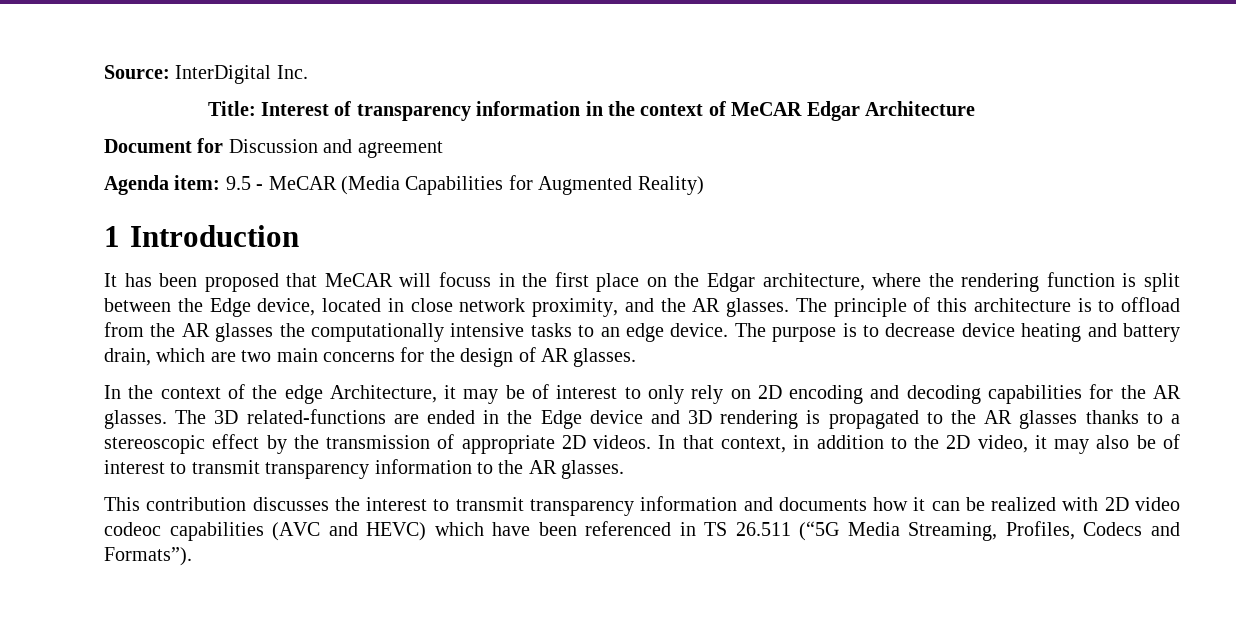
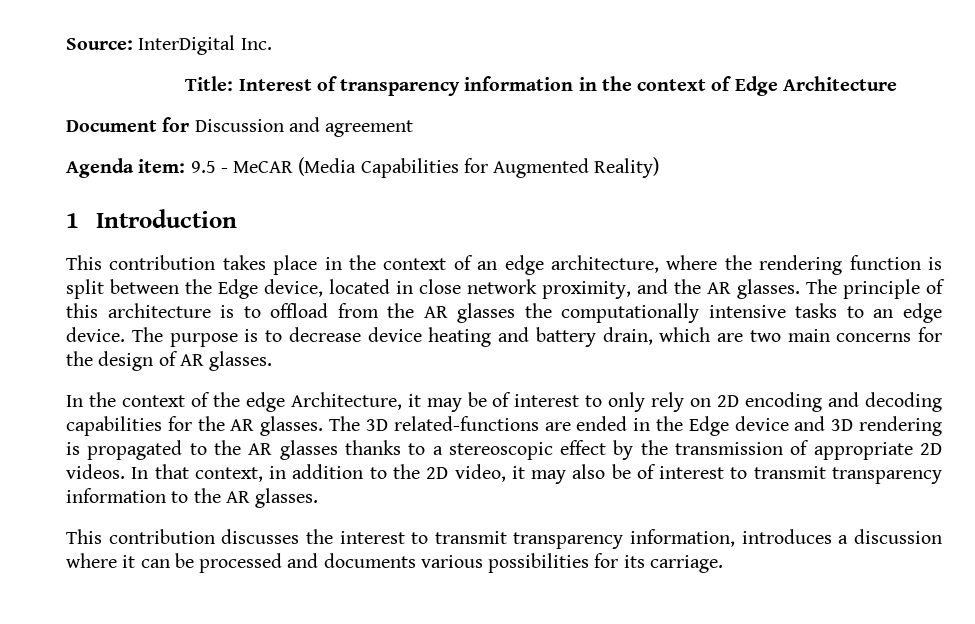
- Title: Interest of transparency information in the context of MeCAR Edgar Architecture
+ Title: Interest of transparency information in the context of Edge Architecture
- It has been proposed that MeCAR will focuss in the first place on the Edgar architecture, where the rendering function is split between the Edge device, located in close network proximity, and the AR glasses.
+ This contribution takes place in the context of an edge architecture, where the rendering function is split between the Edge device, located in close network proximity, and the AR glasses.
- This contribution discusses the interest to transmit transparency information and documents how it can be realized with 2D video codeoc capabilities (AVC and HEVC) which have been referenced in TS 26.511 (“5G Media Streaming, Profiles, Codecs and Formats”).
+ This contribution discusses the interest to transmit transparency information, introduces a discussion where it can be processed and documents various possibilities for its carriage.

